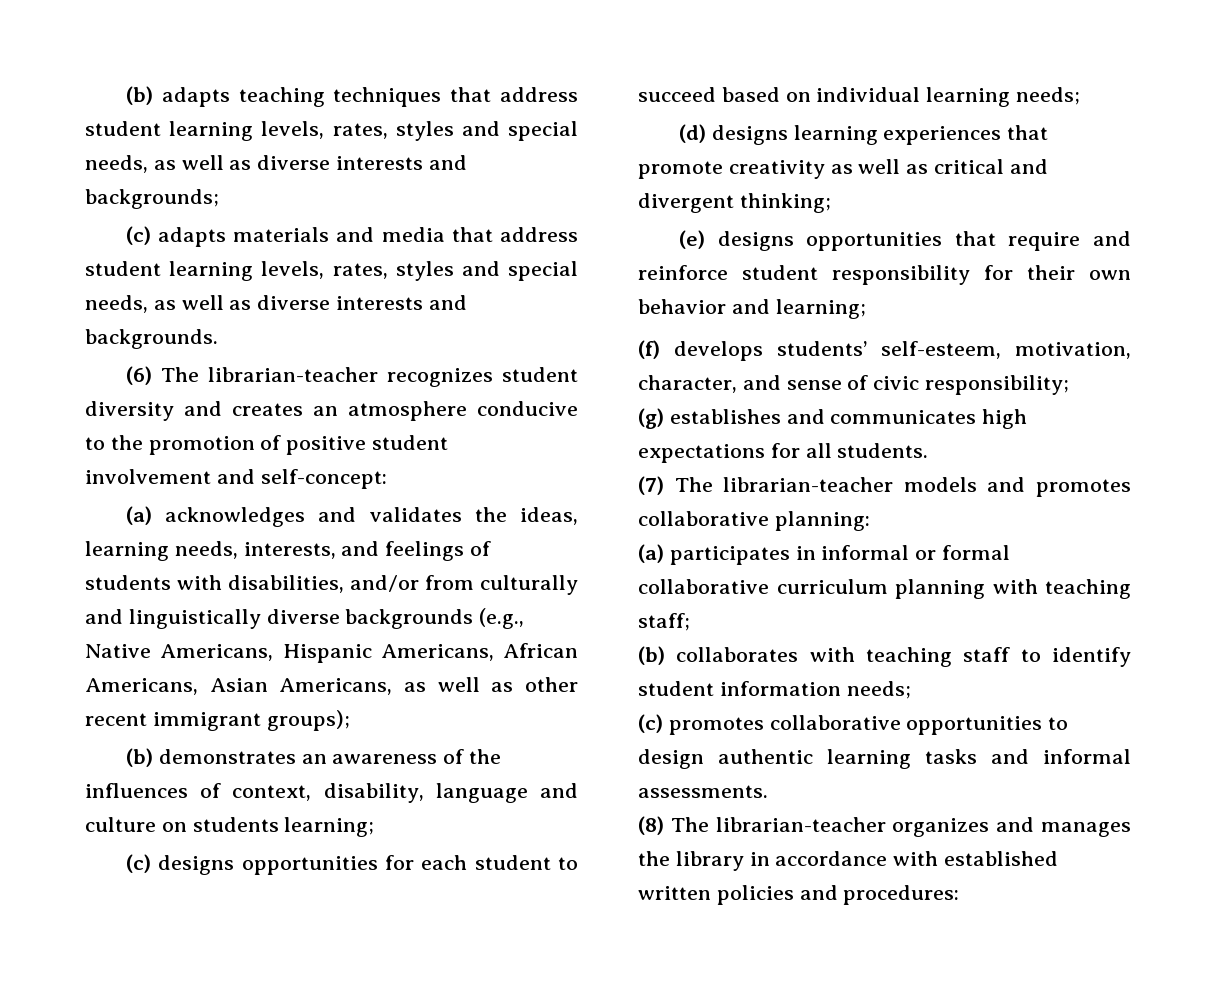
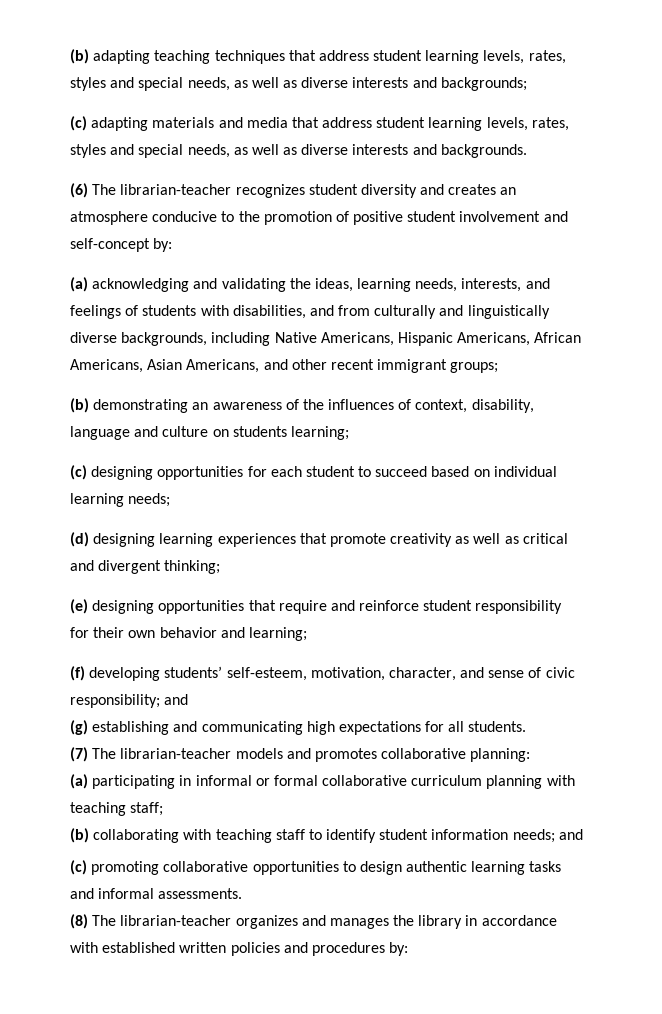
- (b) adapts teaching techniques that address student learning levels, rates, styles and special needs, as well as diverse interests and backgrounds;
+ (b) adapting teaching techniques that address student learning levels, rates, styles and special needs, as well as diverse interests and backgrounds;
- (c) adapts materials and media that address student learning levels, rates, styles and special needs, as well as diverse interests and backgrounds.
+ (c) adapting materials and media that address student learning levels, rates, styles and special needs, as well as diverse interests and backgrounds.
- (6) The librarian-teacher recognizes student diversity and creates an atmosphere conducive to the promotion of positive student involvement and self-concept:
- (a) acknowledges and validates the ideas, learning needs, interests, and feelings of students with disabilities, and/or from culturally and linguistically diverse backgrounds (e.g., Native Americans, Hispanic Americans, African Americans, Asian Americans, as well as other recent immigrant groups);
- (b) demonstrates an awareness of the influences of context, disability, language and culture on students learning;
+ (6) The librarian-teacher recognizes student diversity and creates an atmosphere conducive to the promotion of positive student involvement and self-concept by:
+ (a) acknowledging and validating the ideas, learning needs, interests, and feelings of students with disabilities, and from culturally and linguistically diverse backgrounds, including Native Americans, Hispanic Americans, African Americans, Asian Americans, and other recent immigrant groups;
+ (b) demonstrating an awareness of the influences of context, disability, language and culture on students learning;
- (c) designs opportunities for each student to succeed based on individual learning needs;
+ (c) designing opportunities for each student to succeed based on individual learning needs;
- (d) designs learning experiences that promote creativity as well as critical and divergent thinking;
+ (d) designing learning experiences that promote creativity as well as critical and divergent thinking;
- (e) designs opportunities that require and reinforce student responsibility for their own behavior and learning;
+ (e) designing opportunities that require and reinforce student responsibility for their own behavior and learning;
- (f) develops students’ self-esteem, motivation, character, and sense of civic responsibility;
+ (f) developing students’ self-esteem, motivation, character, and sense of civic responsibility; and
- (g) establishes and communicates high expectations for all students.
+ (g) establishing and communicating high expectations for all students.
- (a) participates in informal or formal collaborative curriculum planning with teaching staff;
+ (a) participating in informal or formal collaborative curriculum planning with teaching staff;
- (b) collaborates with teaching staff to identify student information needs;
- (c) promotes collaborative opportunities to design authentic learning tasks and informal assessments.
+ (b) collaborating with teaching staff to identify student information needs; and
+ (c) promoting collaborative opportunities to design authentic learning tasks and informal assessments.
- (8) The librarian-teacher organizes and manages the library in accordance with established written policies and procedures:
+ (8) The librarian-teacher organizes and manages the library in accordance with established written policies and procedures by:

